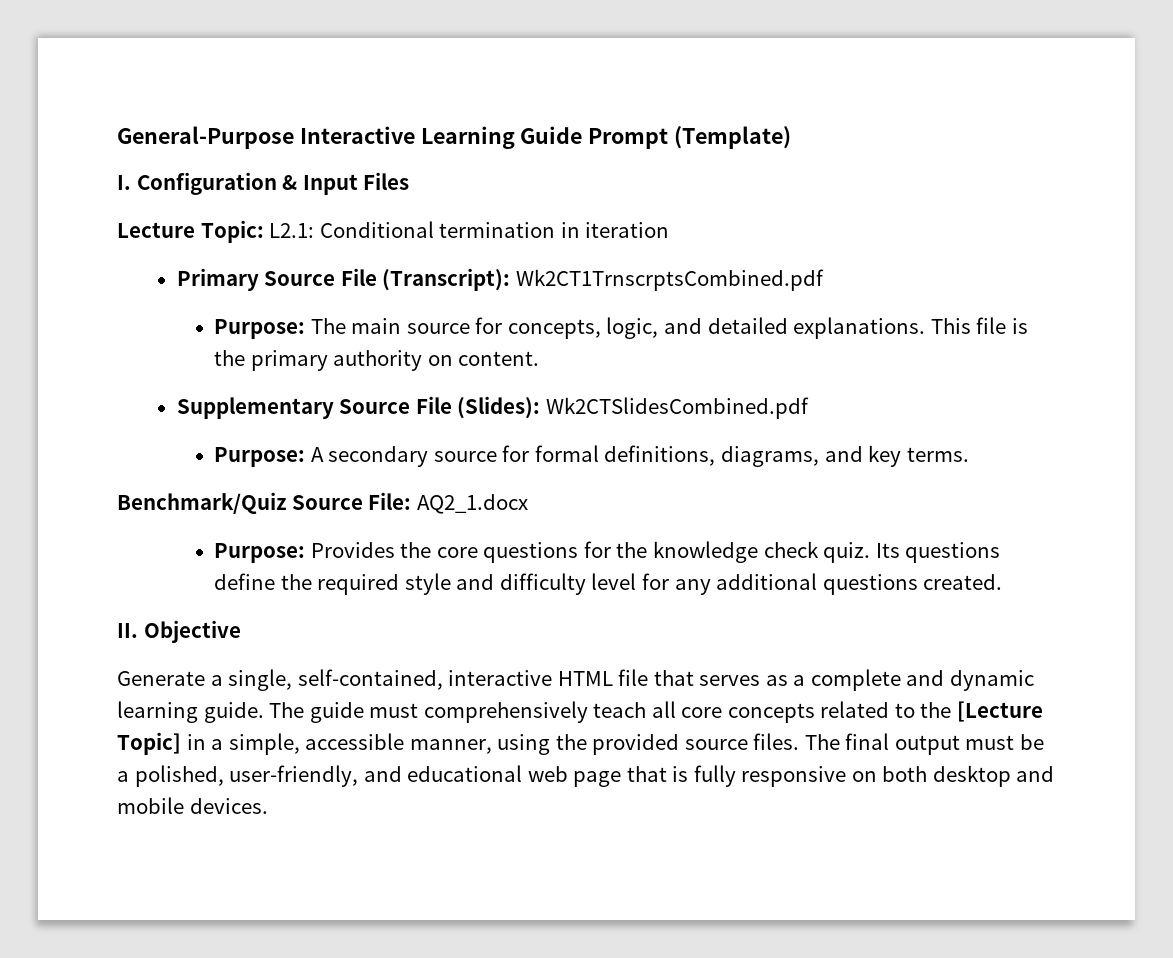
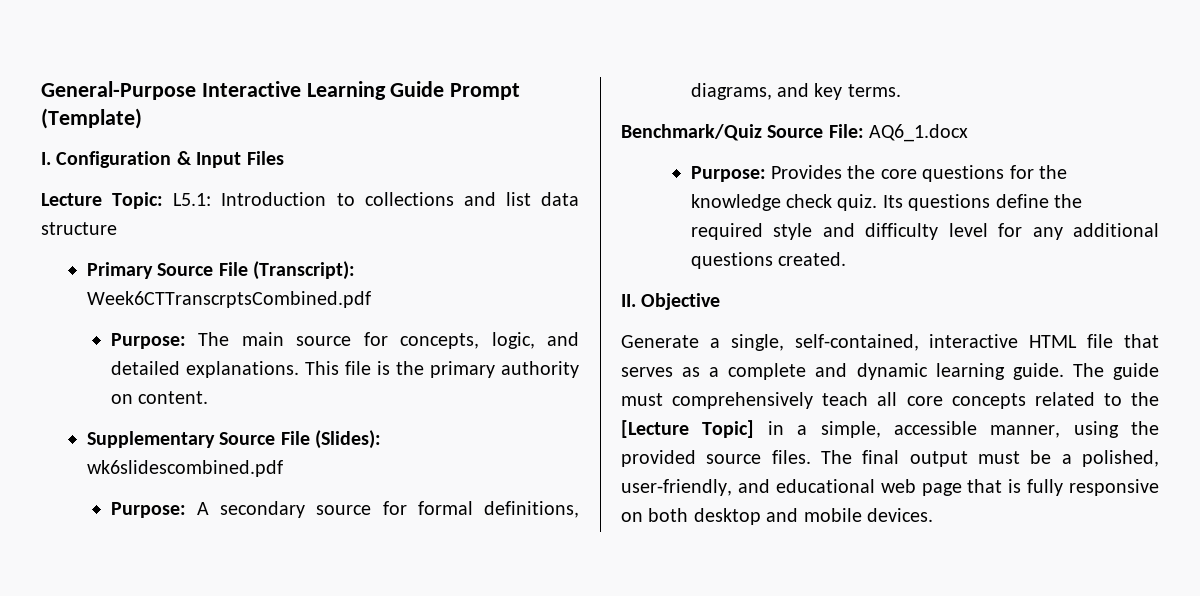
- Lecture Topic: L2.1: Conditional termination in iteration
+ Lecture Topic: L5.1: Introduction to collections and list data structure
- Primary Source File (Transcript): Wk2CT1TrnscrptsCombined.pdf
+ Primary Source File (Transcript): Week6CTTranscrptsCombined.pdf
- Supplementary Source File (Slides): Wk2CTSlidesCombined.pdf
+ Supplementary Source File (Slides): wk6slidescombined.pdf
- Benchmark/Quiz Source File: AQ2_1.docx
+ Benchmark/Quiz Source File: AQ6_1.docx

